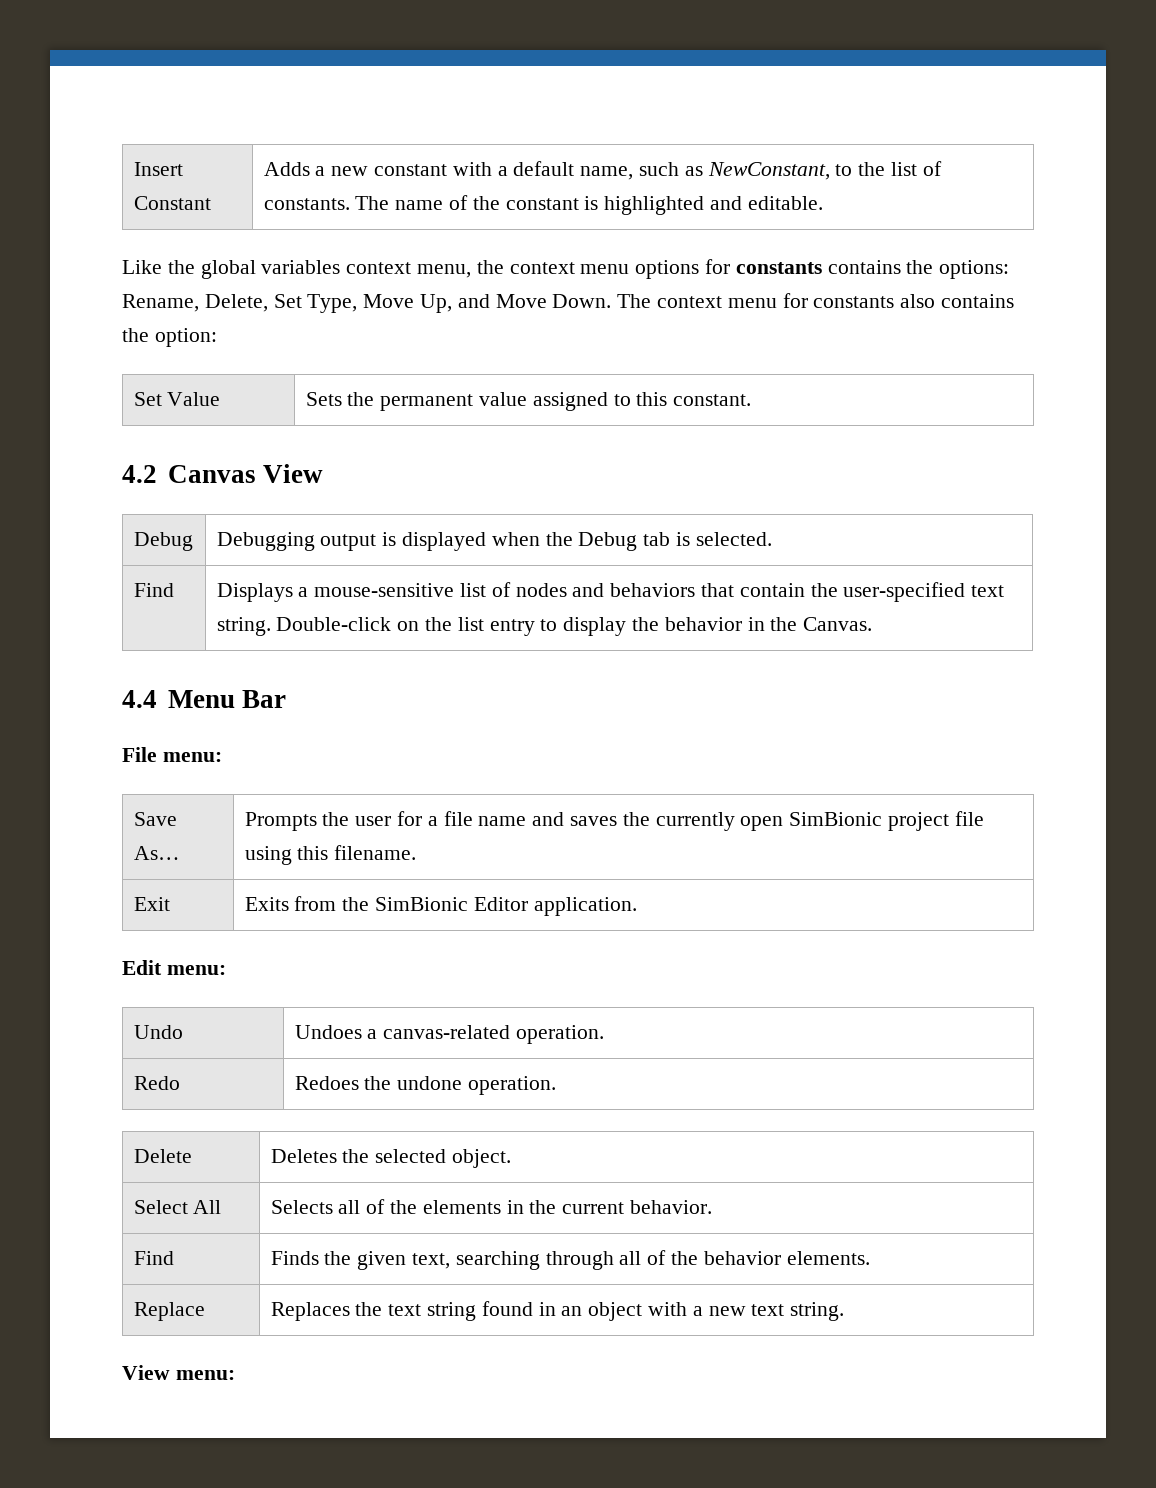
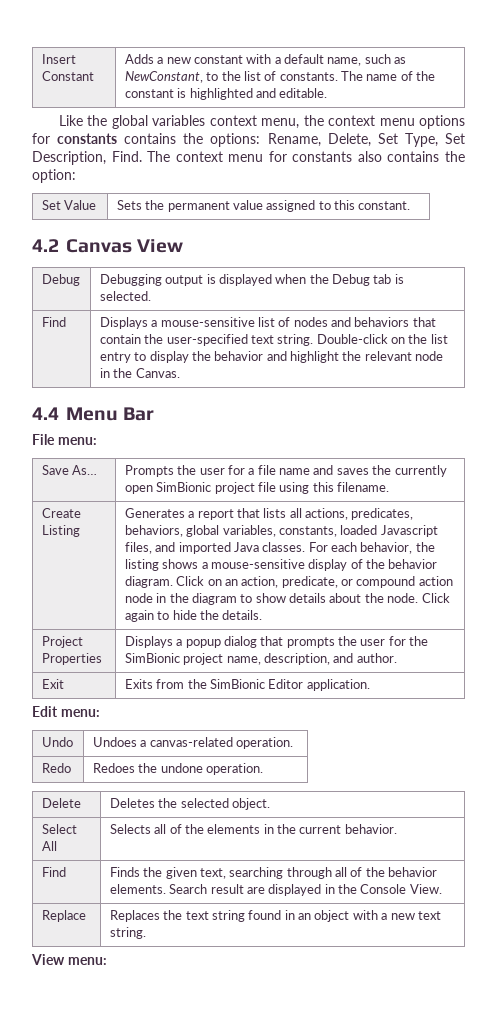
- Like the global variables context menu, the context menu options for constants contains the options: Rename, Delete, Set Type, Move Up, and Move Down.
+ Like the global variables context menu, the context menu options for constants contains the options: Rename, Delete, Set Type, Set Description, Find.
- Find | Displays a mouse-sensitive list of nodes and behaviors that contain the user-specified text string. Double-click on the list entry to display the behavior in the Canvas.
+ Find | Displays a mouse-sensitive list of nodes and behaviors that contain the user-specified text string. Double-click on the list entry to display the behavior and highlight the relevant node in the Canvas.
+ Create Listing | Generates a report that lists all actions, predicates, behaviors, global variables, constants, loaded Javascript files, and imported Java classes. For each behavior, the listing shows a mouse-sensitive display of the behavior diagram. Click on an action, predicate, or compound action node in the diagram to show details about the node. Click again to hide the details.
+ Project Properties | Displays a popup dialog that prompts the user for the SimBionic project name, description, and author.
- Find | Finds the given text, searching through all of the behavior elements.
+ Find | Finds the given text, searching through all of the behavior elements. Search result are displayed in the Console View.

